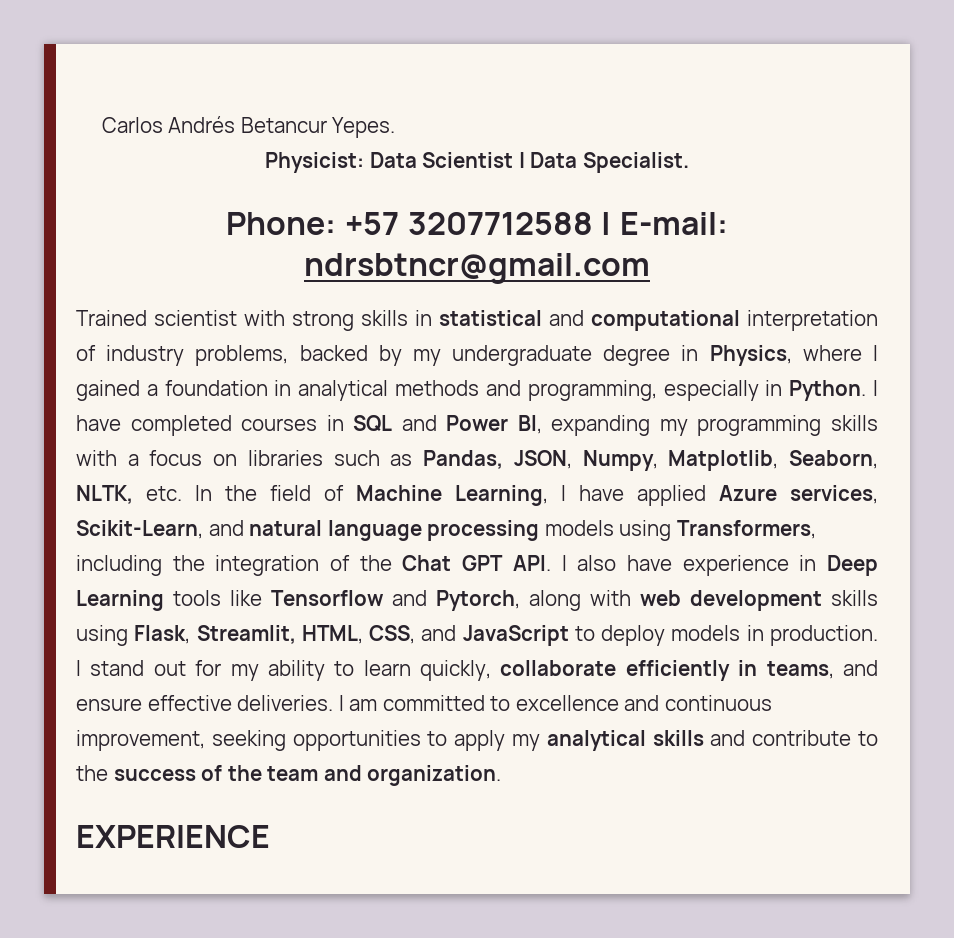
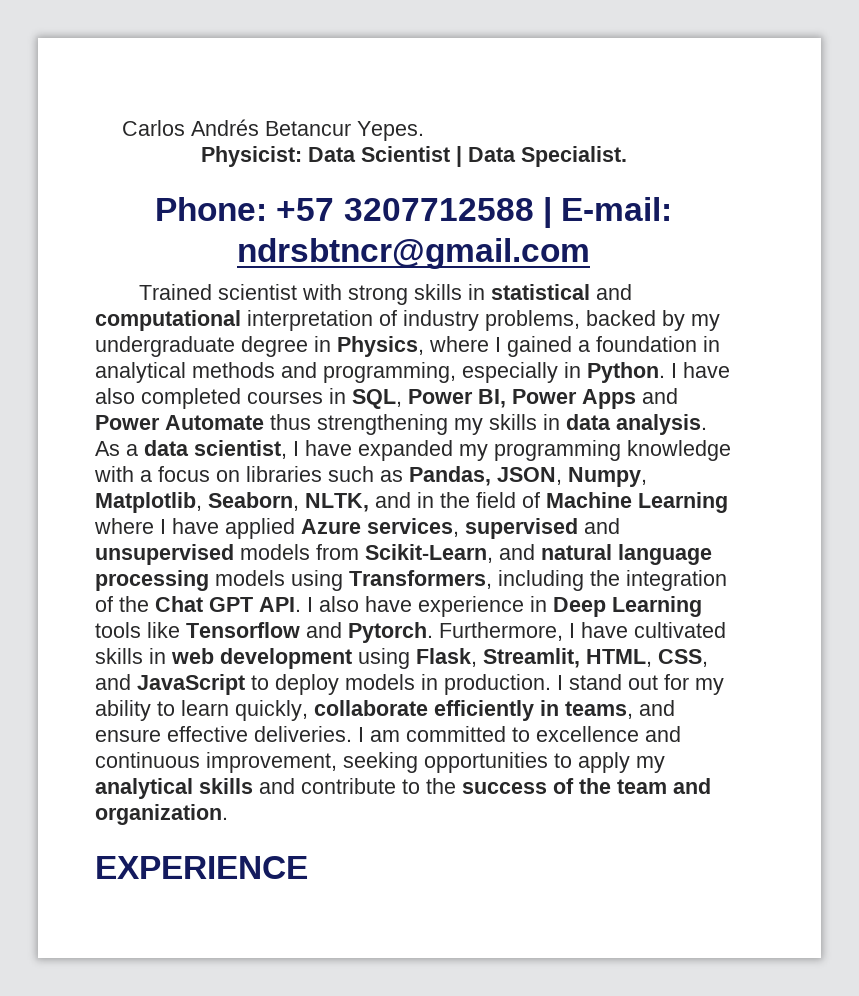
- I have completed courses in SQL and Power BI, expanding my programming skills with a focus on libraries such as Pandas, JSON, Numpy, Matplotlib, Seaborn, NLTK, etc. In the field of Machine Learning, I have applied Azure services, Scikit-Learn, and natural language processing models using Transformers, including the integration of the Chat GPT API. I also have experience in Deep Learning tools like Tensorflow and Pytorch, along with web development skills using Flask, Streamlit, HTML, CSS, and JavaScript to deploy models in production.
+ I have also completed courses in SQL, Power BI, Power Apps and Power Automate thus strengthening my skills in data analysis. As a data scientist, I have expanded my programming knowledge with a focus on libraries such as Pandas, JSON, Numpy, Matplotlib, Seaborn, NLTK, and in the field of Machine Learning where I have applied Azure services, supervised and unsupervised models from Scikit-Learn, and natural language processing models using Transformers, including the integration of the Chat GPT API. I also have experience in Deep Learning tools like Tensorflow and Pytorch. Furthermore, I have cultivated skills in web development using Flask, Streamlit, HTML, CSS, and JavaScript to deploy models in production.

